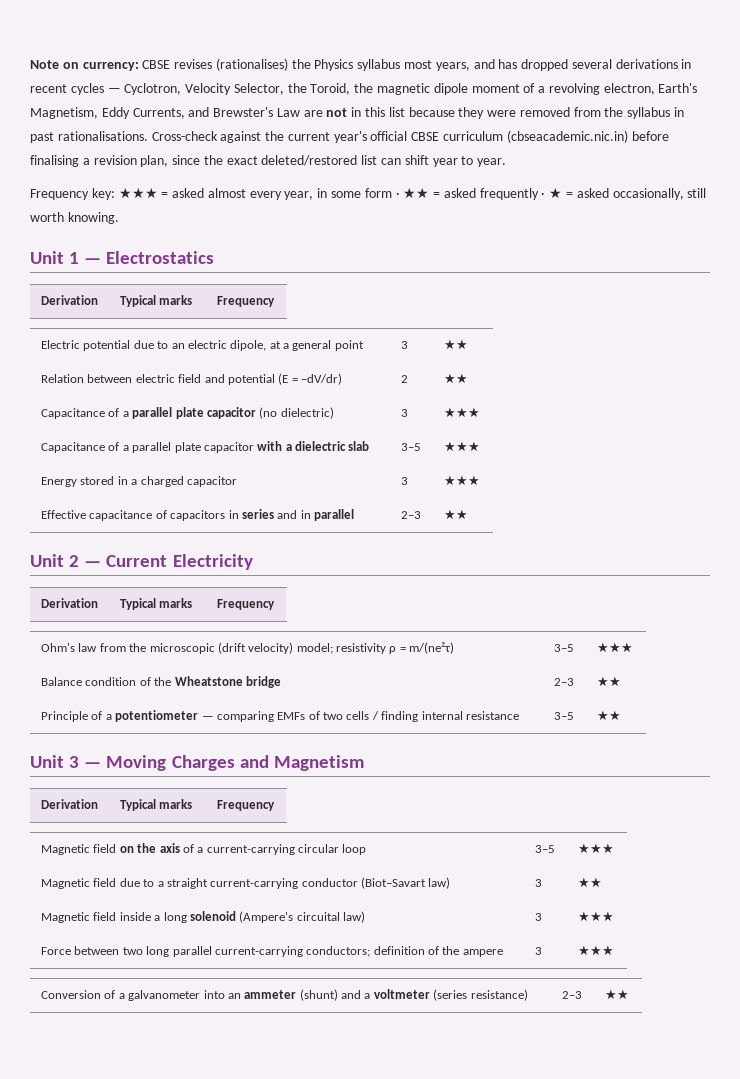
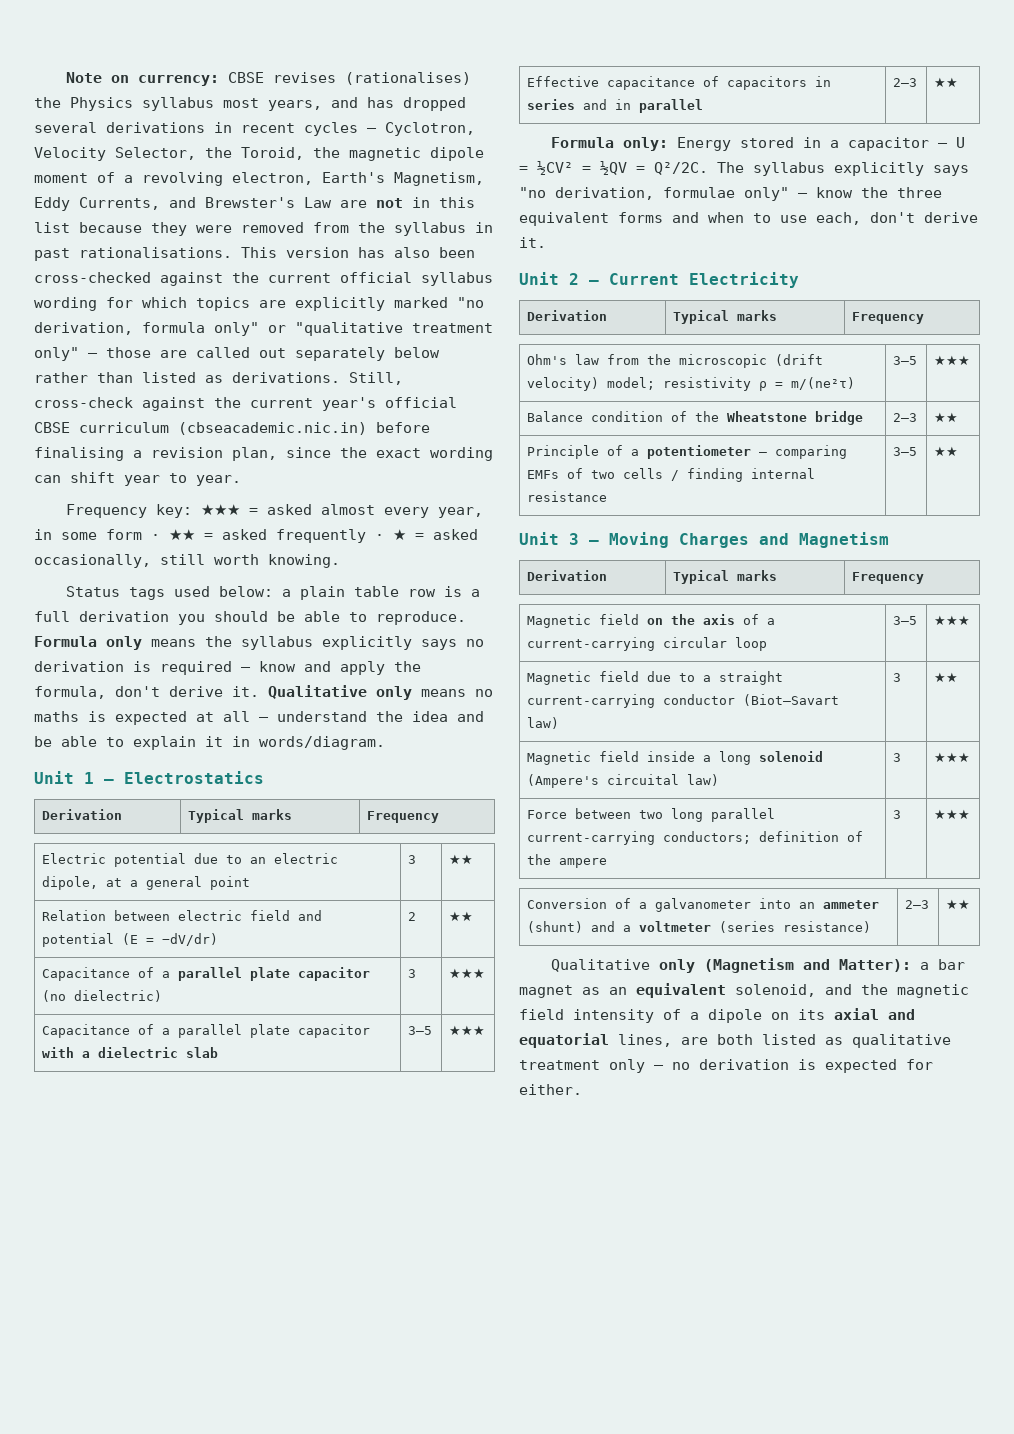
- Cross-check against the current year's official CBSE curriculum (cbseacademic.nic.in) before finalising a revision plan, since the exact deleted/restored list can shift year to year.
+ This version has also been cross-checked against the current official syllabus wording for which topics are explicitly marked "no derivation, formula only" or "qualitative treatment only" — those are called out separately below rather than listed as derivations. Still, cross-check against the current year's official CBSE curriculum (cbseacademic.nic.in) before finalising a revision plan, since the exact wording can shift year to year.
+ Status tags used below: a plain table row is a full derivation you should be able to reproduce. Formula only means the syllabus explicitly says no derivation is required — know and apply the formula, don't derive it. Qualitative only means no maths is expected at all — understand the idea and be able to explain it in words/diagram.
- Energy stored in a charged capacitor | 3 | ★★★
+ Formula only: Energy stored in a capacitor — U = ½CV² = ½QV = Q²/2C. The syllabus explicitly says "no derivation, formulae only" — know the three equivalent forms and when to use each, don't derive it.
+ Qualitative only (Magnetism and Matter): a bar magnet as an equivalent solenoid, and the magnetic field intensity of a dipole on its axial and equatorial lines, are both listed as qualitative treatment only — no derivation is expected for either.

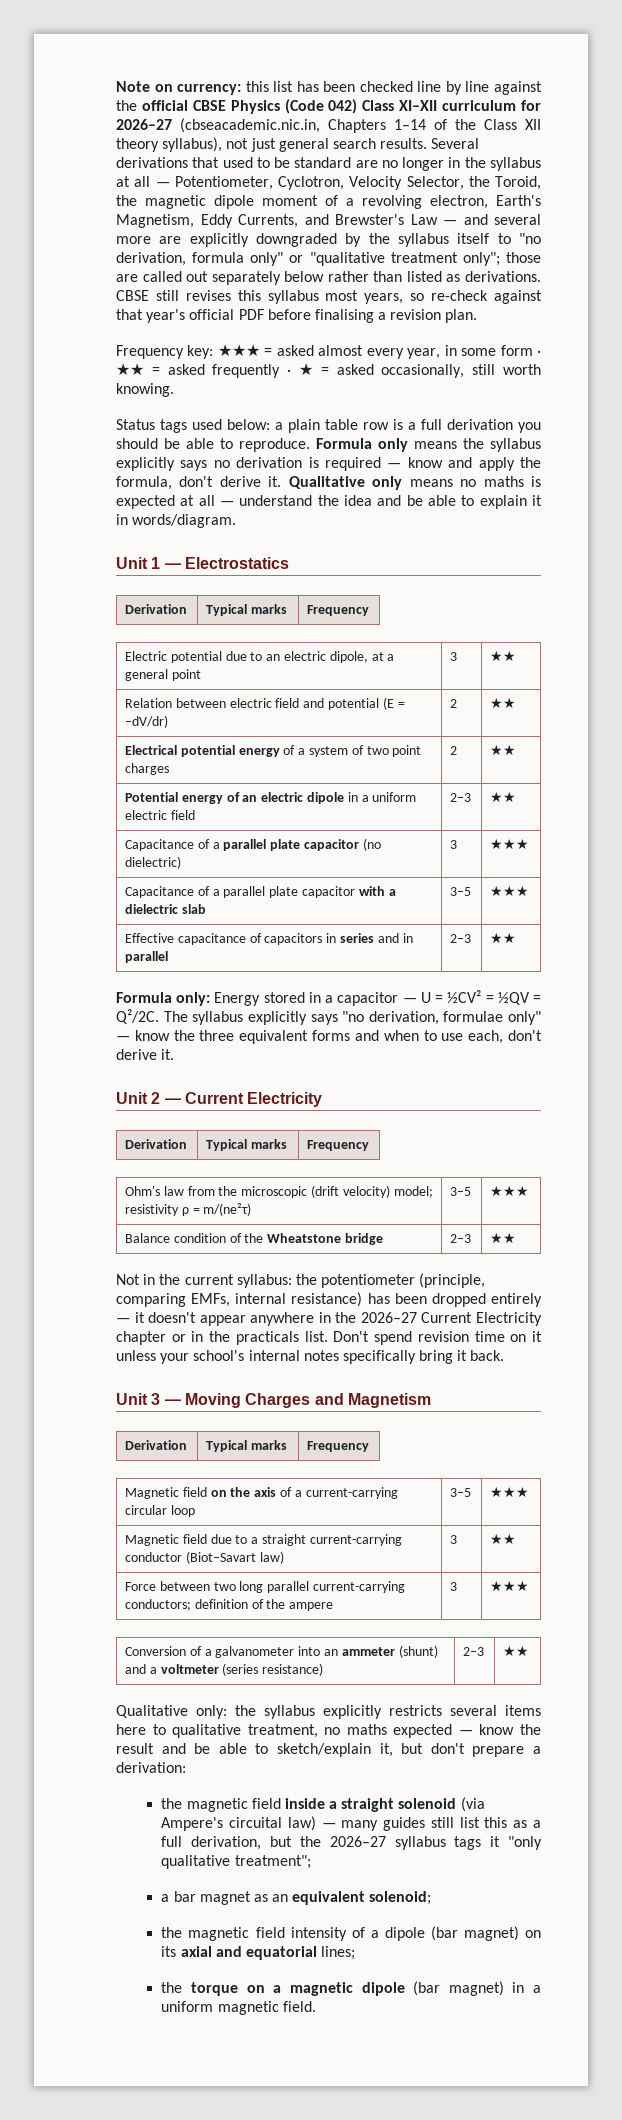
- Note on currency: CBSE revises (rationalises) the Physics syllabus most years, and has dropped several derivations in recent cycles — Cyclotron, Velocity Selector, the Toroid, the magnetic dipole moment of a revolving electron, Earth's Magnetism, Eddy Currents, and Brewster's Law are not in this list because they were removed from the syllabus in past rationalisations. This version has also been cross-checked against the current official syllabus wording for which topics are explicitly marked "no derivation, formula only" or "qualitative treatment only" — those are called out separately below rather than listed as derivations.
+ Note on currency: this list has been checked line by line against the official CBSE Physics (Code 042) Class XI–XII curriculum for 2026–27 (cbseacademic.nic.in, Chapters 1–14 of the Class XII theory syllabus), not just general search results. Several derivations that used to be standard are no longer in the syllabus at all — Potentiometer, Cyclotron, Velocity Selector, the Toroid, the magnetic dipole moment of a revolving electron, Earth's Magnetism, Eddy Currents, and Brewster's Law — and several more are explicitly downgraded by the syllabus itself to "no derivation, formula only" or "qualitative treatment only"; those are called out separately below rather than listed as derivations.
- Still, cross-check against the current year's official CBSE curriculum (cbseacademic.nic.in) before finalising a revision plan, since the exact wording can shift year to year.
+ CBSE still revises this syllabus most years, so re-check against that year's official PDF before finalising a revision plan.
+ Electrical potential energy of a system of two point charges | 2 | ★★
+ Potential energy of an electric dipole in a uniform electric field | 2–3 | ★★
- Principle of a potentiometer — comparing EMFs of two cells / finding internal resistance | 3–5 | ★★
+ Not in the current syllabus: the potentiometer (principle, comparing EMFs, internal resistance) has been dropped entirely — it doesn't appear anywhere in the 2026–27 Current Electricity chapter or in the practicals list. Don't spend revision time on it unless your school's internal notes specifically bring it back.
- Magnetic field inside a long solenoid (Ampere's circuital law) | 3 | ★★★
- Qualitative only (Magnetism and Matter): a bar magnet as an equivalent solenoid, and the magnetic field intensity of a dipole on its axial and equatorial lines, are both listed as qualitative treatment only — no derivation is expected for either.
+ Qualitative only: the syllabus explicitly restricts several items here to qualitative treatment, no maths expected — know the result and be able to sketch/explain it, but don't prepare a derivation:
+ the magnetic field inside a straight solenoid (via Ampere's circuital law) — many guides still list this as a full derivation, but the 2026–27 syllabus tags it "only qualitative treatment";
+ a bar magnet as an equivalent solenoid;
+ the magnetic field intensity of a dipole (bar magnet) on its axial and equatorial lines;
+ the torque on a magnetic dipole (bar magnet) in a uniform magnetic field.

